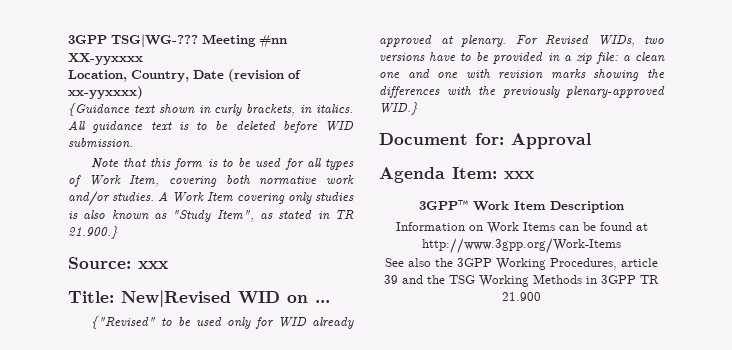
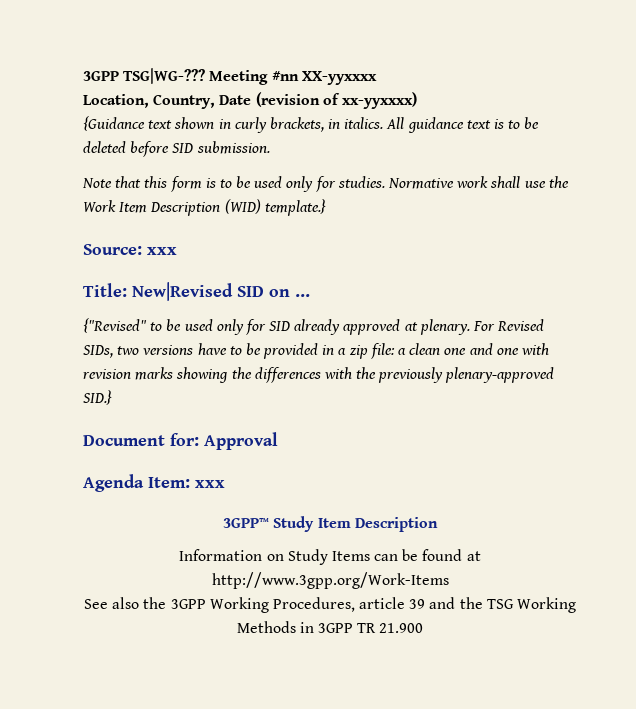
- All guidance text is to be deleted before WID submission.
+ All guidance text is to be deleted before SID submission.
- Note that this form is to be used for all types of Work Item, covering both normative work and/or studies. A Work Item covering only studies is also known as "Study Item", as stated in TR 21.900.}
+ Note that this form is to be used only for studies. Normative work shall use the Work Item Description (WID) template.}
- Title: New|Revised WID on ...
+ Title: New|Revised SID on ...
- {"Revised" to be used only for WID already approved at plenary.
+ {"Revised" to be used only for SID already approved at plenary.
- For Revised WIDs, two versions have to be provided in a zip file: a clean one and one with revision marks showing the differences with the previously plenary-approved WID.}
+ For Revised SIDs, two versions have to be provided in a zip file: a clean one and one with revision marks showing the differences with the previously plenary-approved SID.}
- 3GPP™ Work Item Description
+ 3GPP™ Study Item Description
- Information on Work Items can be found at http://www.3gpp.org/Work-Items
+ Information on Study Items can be found at http://www.3gpp.org/Work-Items

